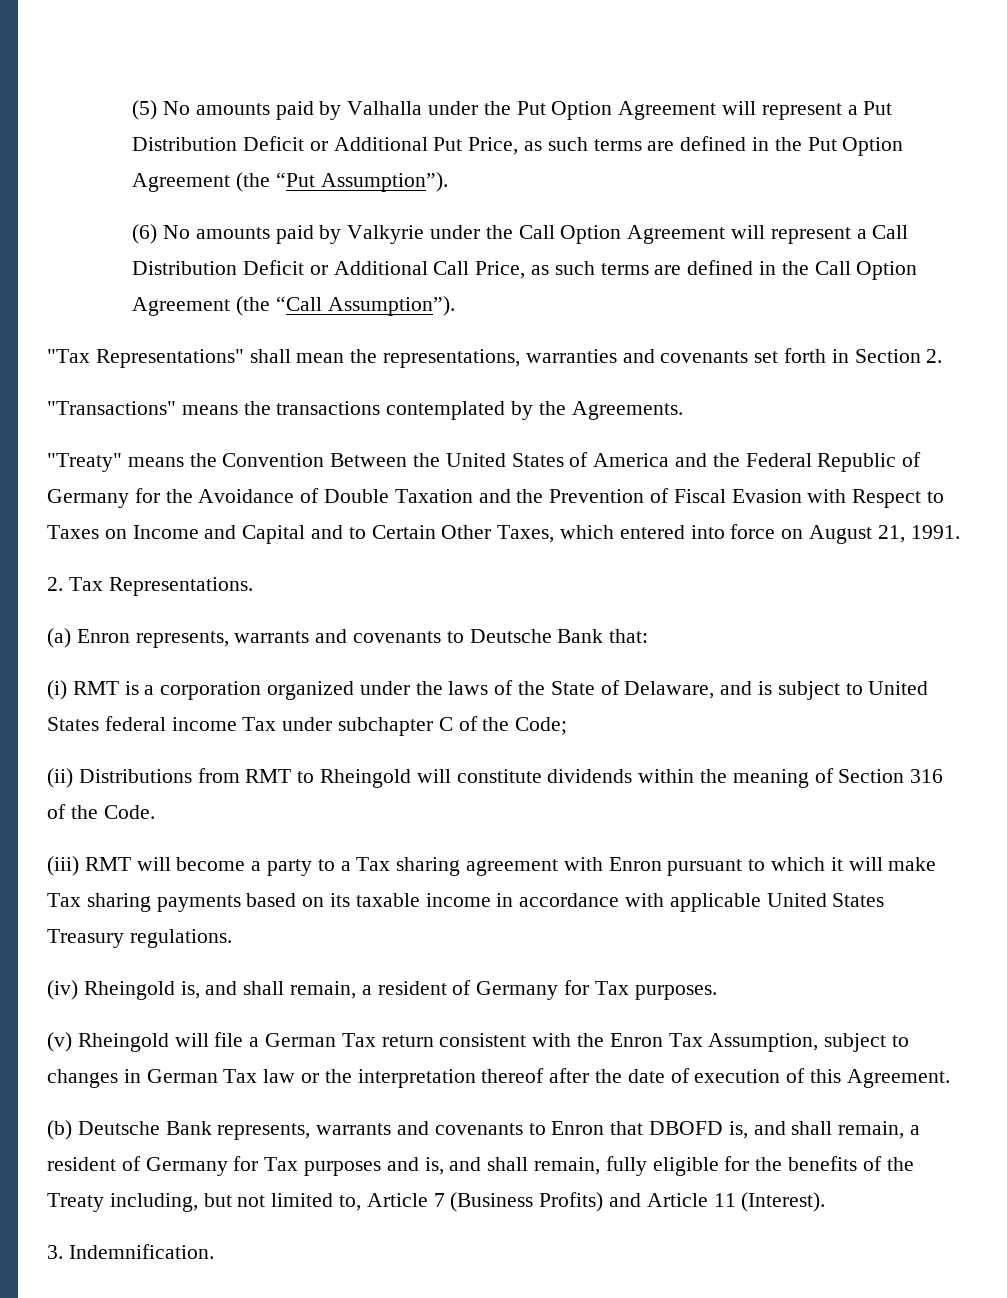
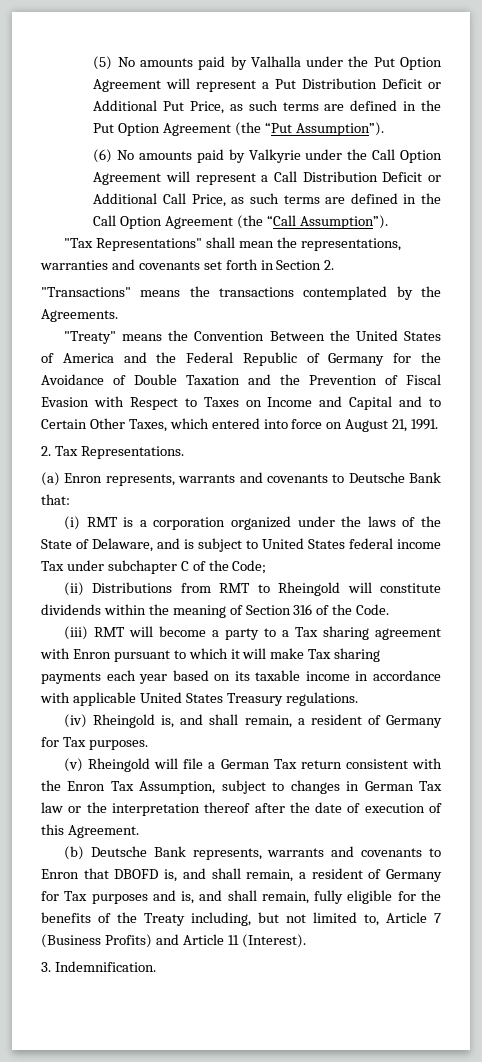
- (iii) RMT will become a party to a Tax sharing agreement with Enron pursuant to which it will make Tax sharing payments based on its taxable income in accordance with applicable United States Treasury regulations.
+ (iii) RMT will become a party to a Tax sharing agreement with Enron pursuant to which it will make Tax sharing payments each year based on its taxable income in accordance with applicable United States Treasury regulations.

